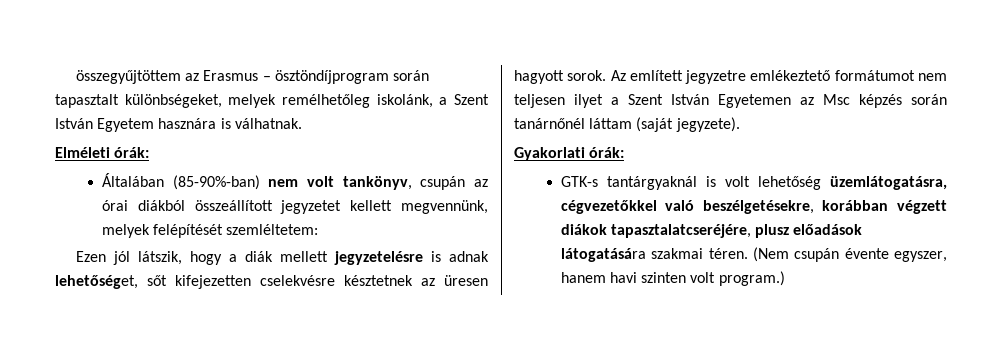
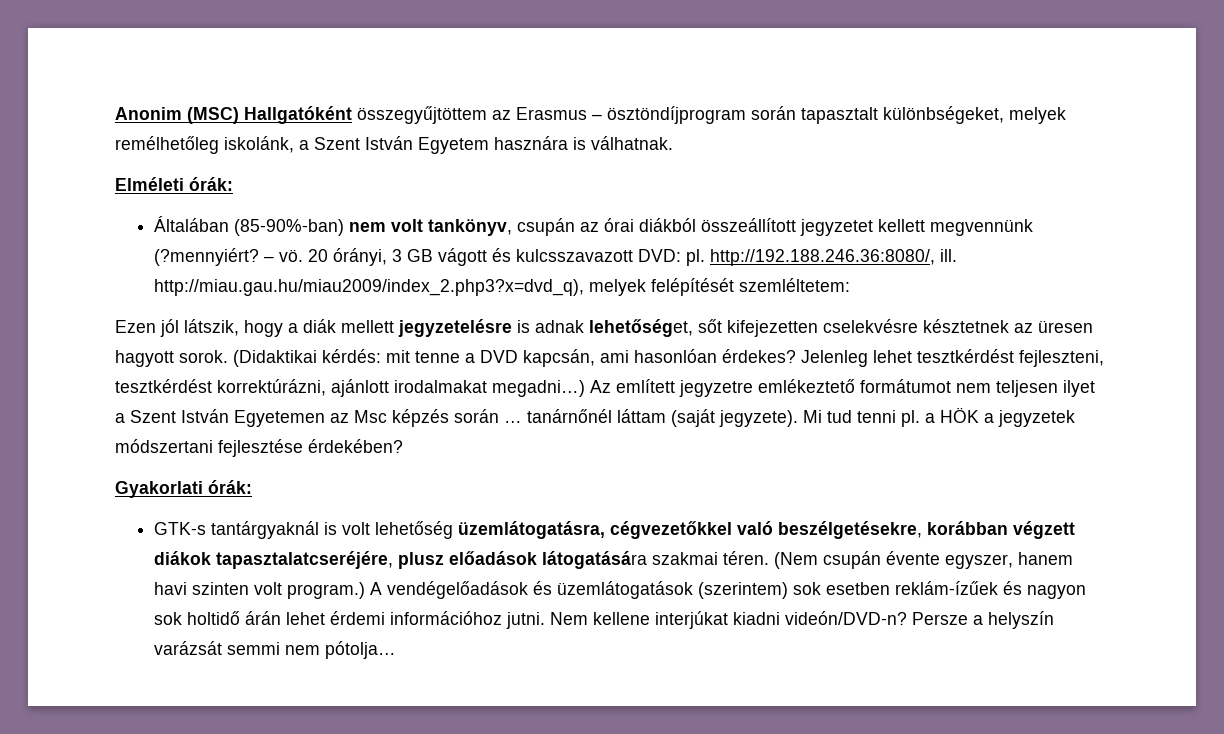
- összegyűjtöttem az Erasmus – ösztöndíjprogram során tapasztalt különbségeket, melyek remélhetőleg iskolánk, a Szent István Egyetem hasznára is válhatnak.
+ Anonim (MSC) Hallgatóként összegyűjtöttem az Erasmus – ösztöndíjprogram során tapasztalt különbségeket, melyek remélhetőleg iskolánk, a Szent István Egyetem hasznára is válhatnak.
- Általában (85-90%-ban) nem volt tankönyv, csupán az órai diákból összeállított jegyzetet kellett megvennünk, melyek felépítését szemléltetem:
+ Általában (85-90%-ban) nem volt tankönyv, csupán az órai diákból összeállított jegyzetet kellett megvennünk (?mennyiért? – vö. 20 órányi, 3 GB vágott és kulcsszavazott DVD: pl. http://192.188.246.36:8080/, ill. http://miau.gau.hu/miau2009/index_2.php3?x=dvd_q), melyek felépítését szemléltetem:
+ (Didaktikai kérdés: mit tenne a DVD kapcsán, ami hasonlóan érdekes? Jelenleg lehet tesztkérdést fejleszteni, tesztkérdést korrektúrázni, ajánlott irodalmakat megadni…)
- Az említett jegyzetre emlékeztető formátumot nem teljesen ilyet a Szent István Egyetemen az Msc képzés során tanárnőnél láttam (saját jegyzete).
+ Az említett jegyzetre emlékeztető formátumot nem teljesen ilyet a Szent István Egyetemen az Msc képzés során … tanárnőnél láttam (saját jegyzete). Mi tud tenni pl. a HÖK a jegyzetek módszertani fejlesztése érdekében?
+ A vendégelőadások és üzemlátogatások (szerintem) sok esetben reklám-ízűek és nagyon sok holtidő árán lehet érdemi információhoz jutni. Nem kellene interjúkat kiadni videón/DVD-n? Persze a helyszín varázsát semmi nem pótolja…

